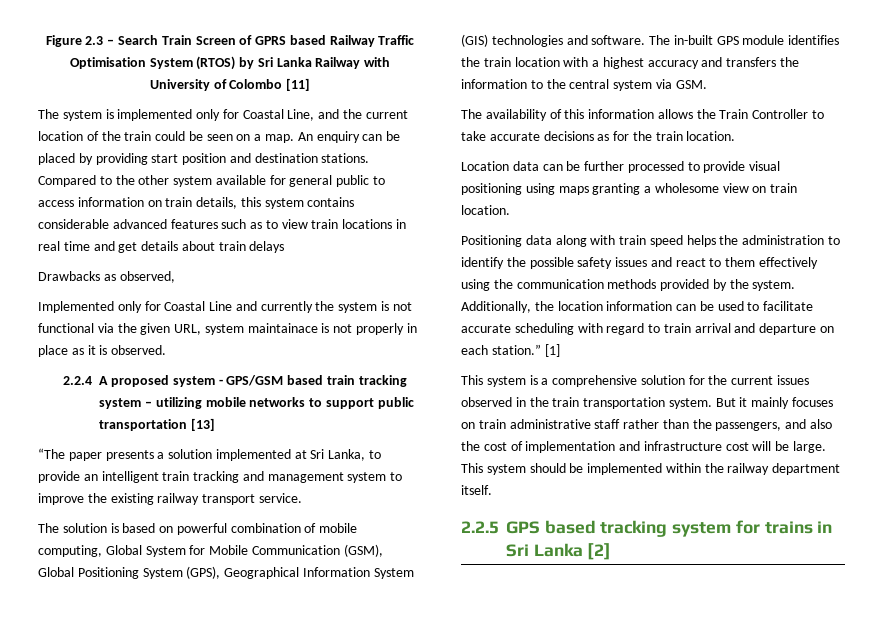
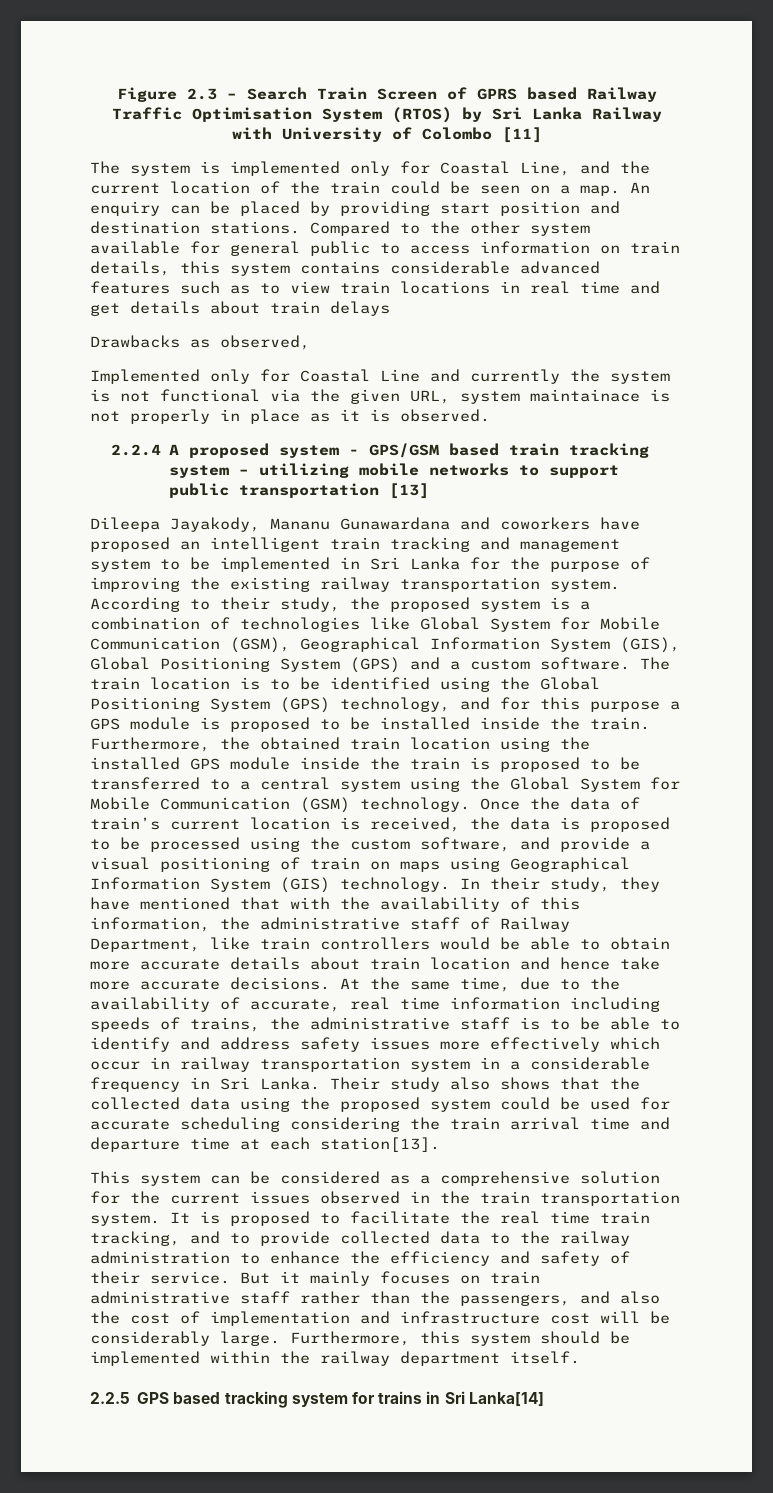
- “The paper presents a solution implemented at Sri Lanka, to provide an intelligent train tracking and management system to improve the existing railway transport service.
- The solution is based on powerful combination of mobile computing, Global System for Mobile Communication (GSM), Global Positioning System (GPS), Geographical Information System (GIS) technologies and software. The in-built GPS module identifies the train location with a highest accuracy and transfers the information to the central system via GSM.
- The availability of this information allows the Train Controller to take accurate decisions as for the train location.
- Location data can be further processed to provide visual positioning using maps granting a wholesome view on train location.
- Positioning data along with train speed helps the administration to identify the possible safety issues and react to them effectively using the communication methods provided by the system. Additionally, the location information can be used to facilitate accurate scheduling with regard to train arrival and departure on each station.” [1]
- This system is a comprehensive solution for the current issues observed in the train transportation system.
+ Dileepa Jayakody, Mananu Gunawardana and coworkers have proposed an intelligent train tracking and management system to be implemented in Sri Lanka for the purpose of improving the existing railway transportation system. According to their study, the proposed system is a combination of technologies like Global System for Mobile Communication (GSM), Geographical Information System (GIS), Global Positioning System (GPS) and a custom software. The train location is to be identified using the Global Positioning System (GPS) technology, and for this purpose a GPS module is proposed to be installed inside the train. Furthermore, the obtained train location using the installed GPS module inside the train is proposed to be transferred to a central system using the Global System for Mobile Communication (GSM) technology. Once the data of train’s current location is received, the data is proposed to be processed using the custom software, and provide a visual positioning of train on maps using Geographical Information System (GIS) technology. In their study, they have mentioned that with the availability of this information, the administrative staff of Railway Department, like train controllers would be able to obtain more accurate details about train location and hence take more accurate decisions. At the same time, due to the availability of accurate, real time information including speeds of trains, the administrative staff is to be able to identify and address safety issues more effectively which occur in railway transportation system in a considerable frequency in Sri Lanka. Their study also shows that the collected data using the proposed system could be used for accurate scheduling considering the train arrival time and departure time at each station[13].
+ This system can be considered as a comprehensive solution for the current issues observed in the train transportation system.
+ It is proposed to facilitate the real time train tracking, and to provide collected data to the railway administration to enhance the efficiency and safety of their service.
- But it mainly focuses on train administrative staff rather than the passengers, and also the cost of implementation and infrastructure cost will be large. This system should be implemented within the railway department itself.
+ But it mainly focuses on train administrative staff rather than the passengers, and also the cost of implementation and infrastructure cost will be considerably large. Furthermore, this system should be implemented within the railway department itself.
- 2.2.5 GPS based tracking system for trains in Sri Lanka [2]
+ 2.2.5 GPS based tracking system for trains in Sri Lanka[14]

